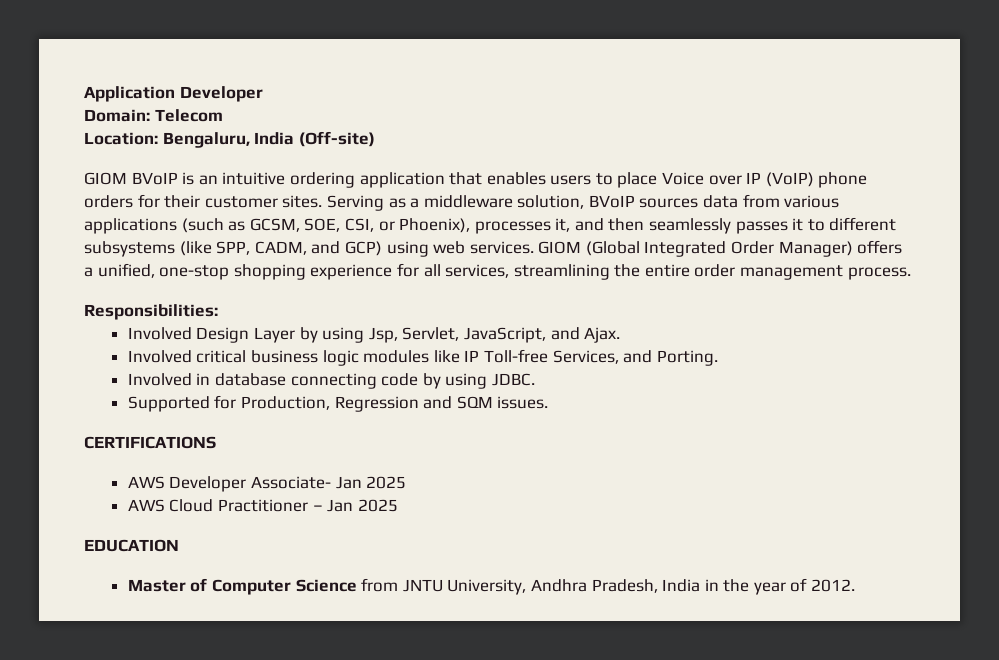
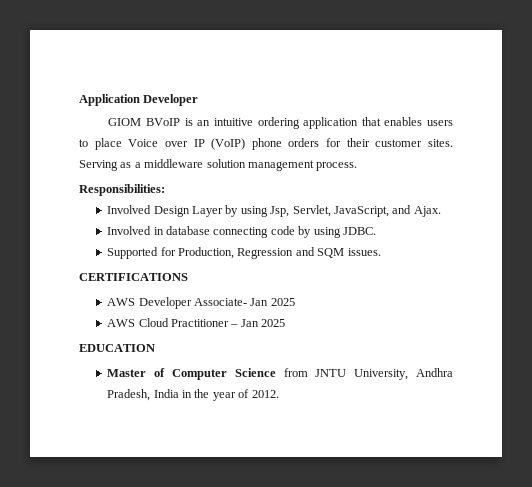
- Domain: Telecom
- Location: Bengaluru, India (Off-site)
- Serving as a middleware solution, BVoIP sources data from various applications (such as GCSM, SOE, CSI, or Phoenix), processes it, and then seamlessly passes it to different subsystems (like SPP, CADM, and GCP) using web services. GIOM (Global Integrated Order Manager) offers a unified, one-stop shopping experience for all services, streamlining the entire order management process.
+ Serving as a middleware solution management process.
- Involved critical business logic modules like IP Toll-free Services, and Porting.

